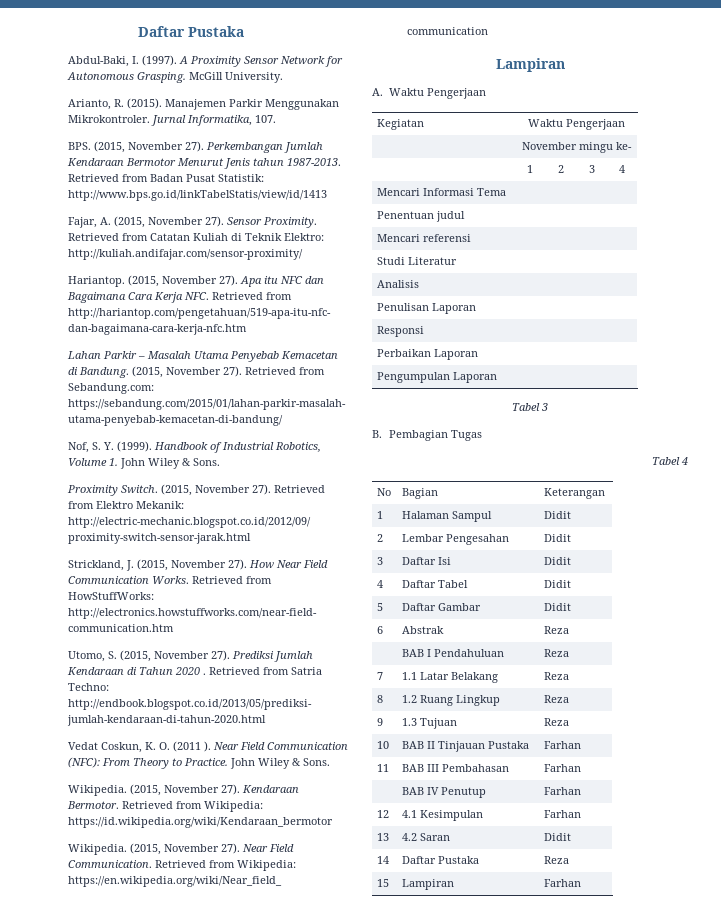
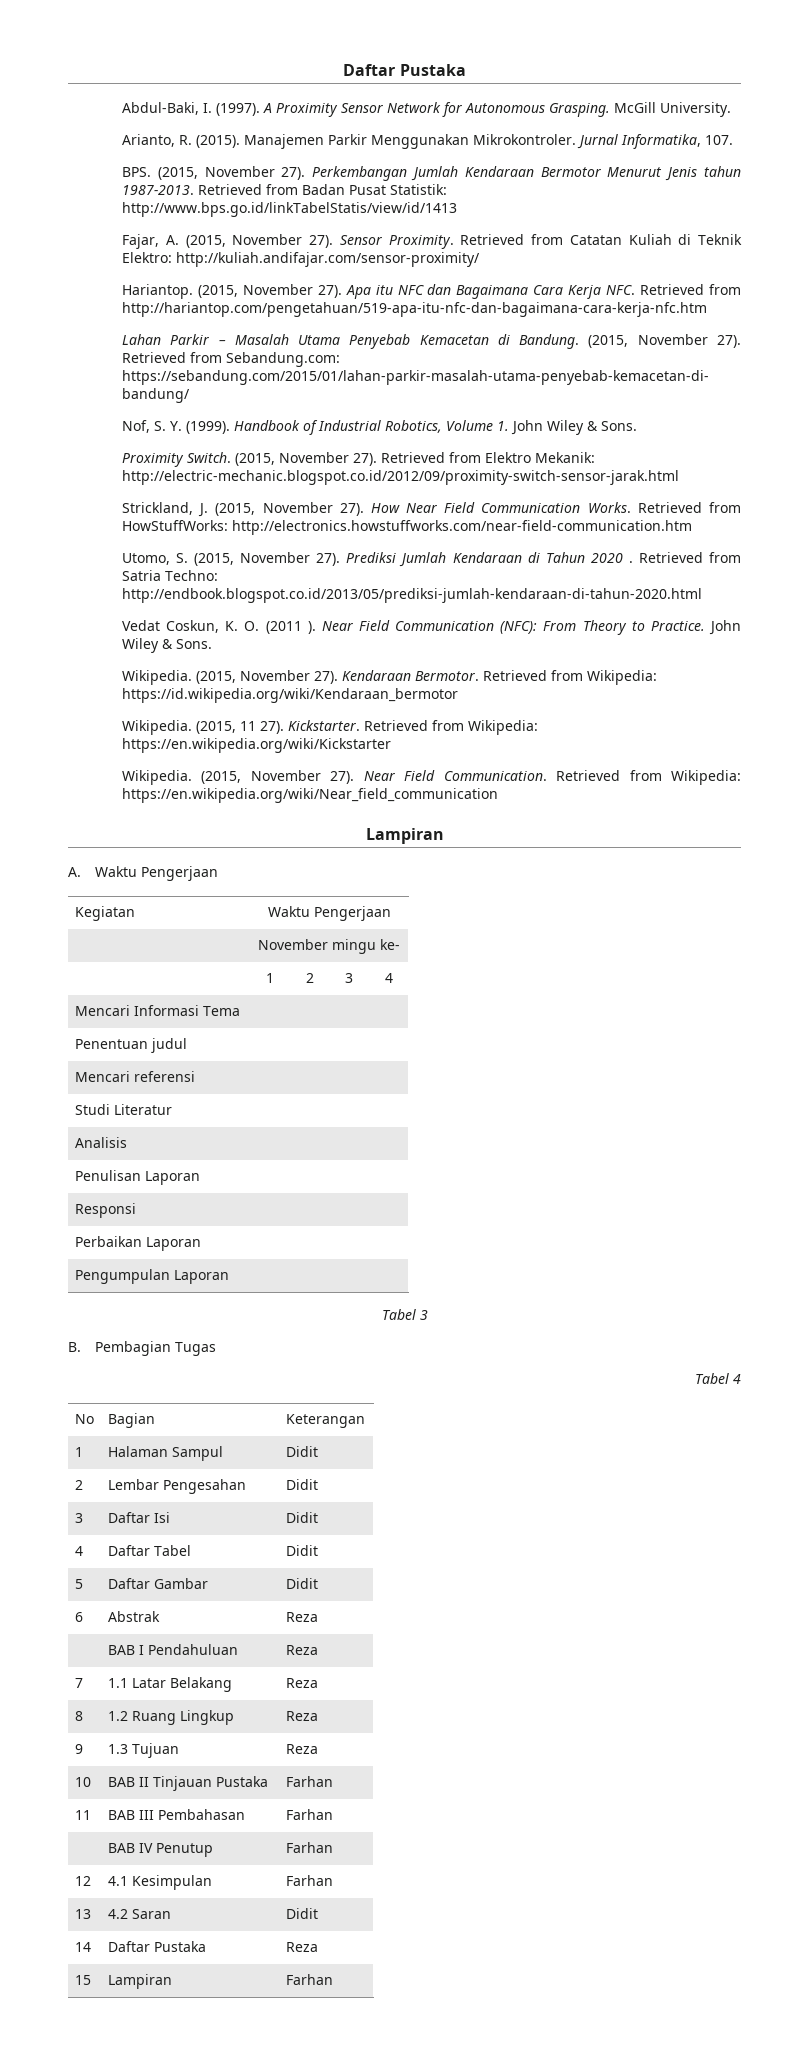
+ Wikipedia. (2015, 11 27). Kickstarter. Retrieved from Wikipedia: https://en.wikipedia.org/wiki/Kickstarter

